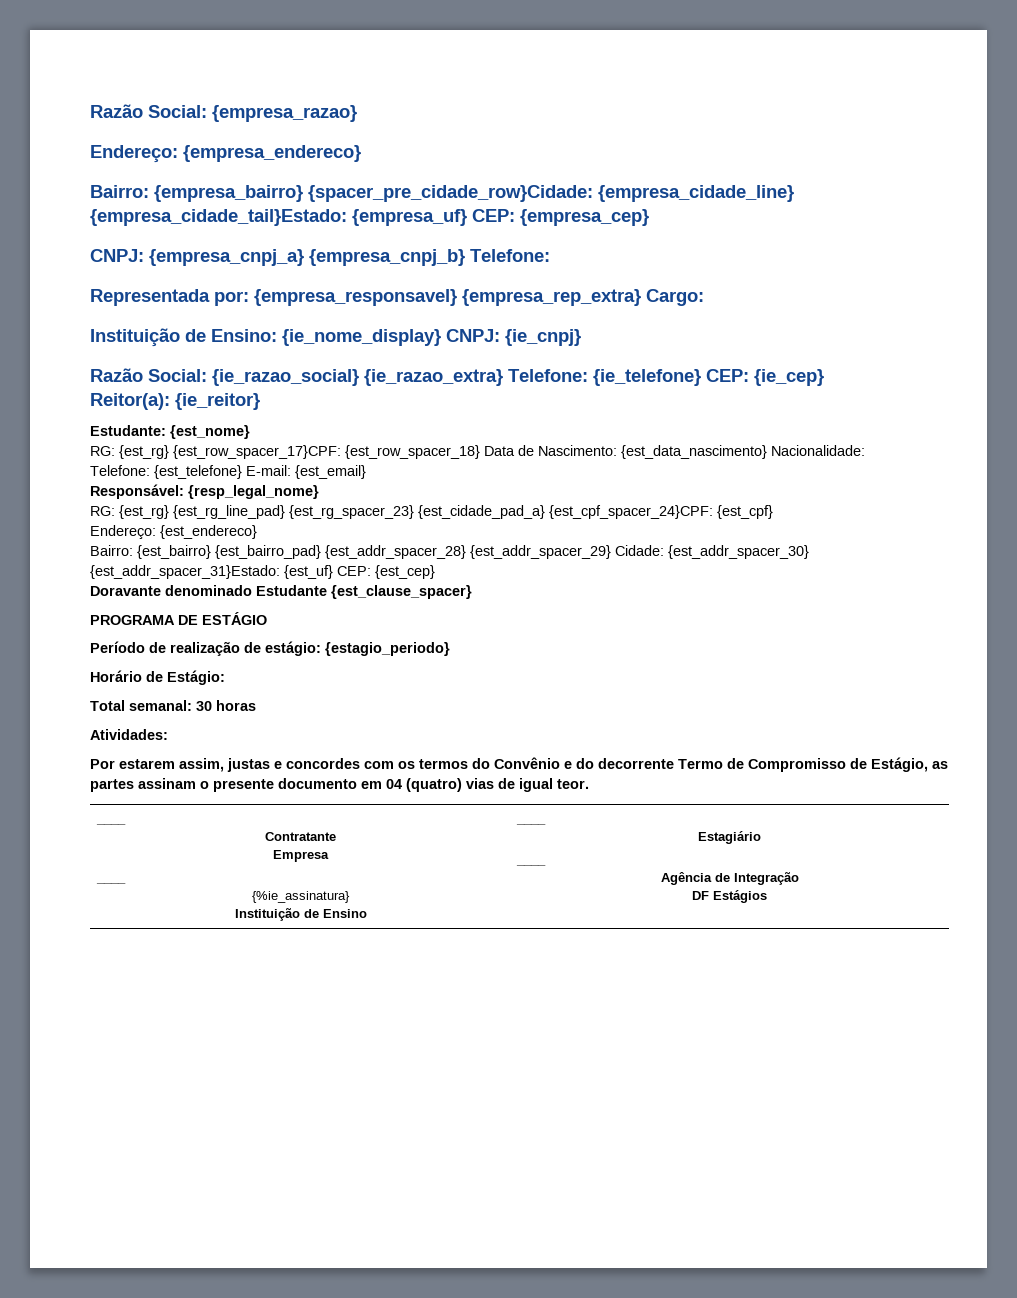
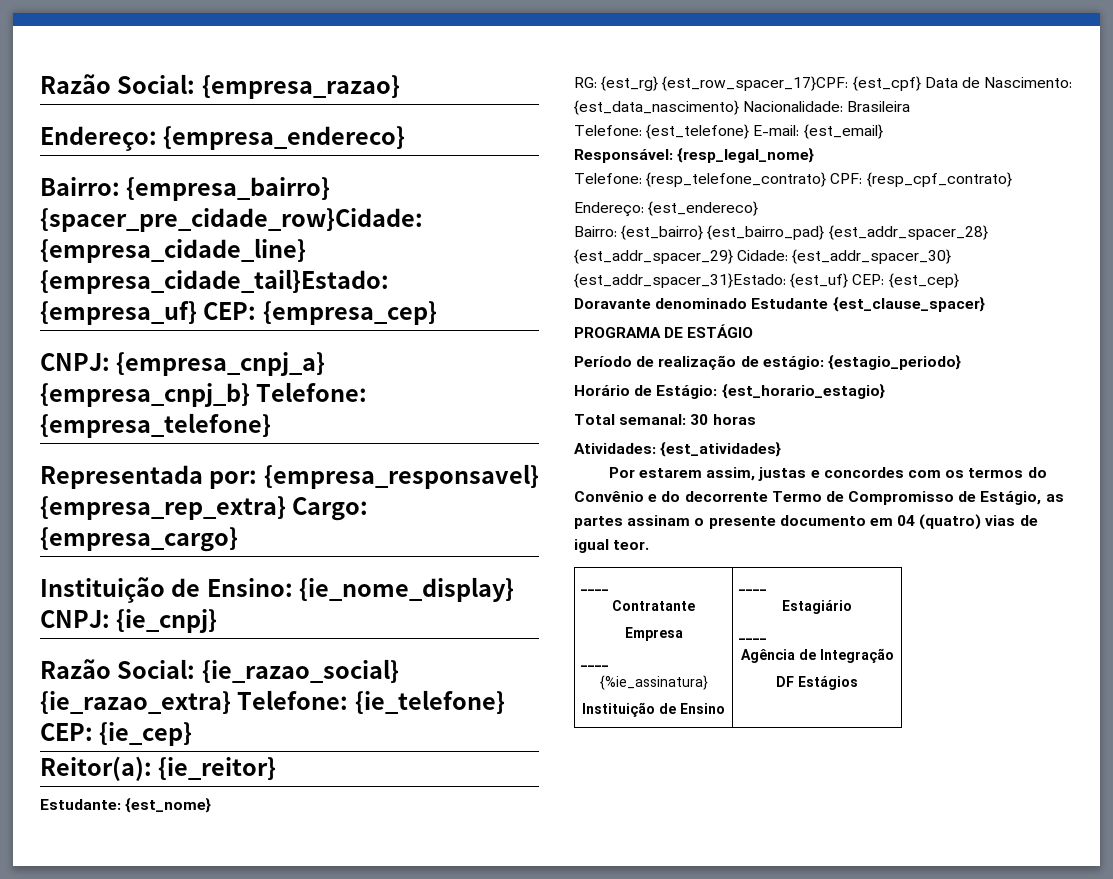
- CNPJ: {empresa_cnpj_a} {empresa_cnpj_b} Telefone:
+ CNPJ: {empresa_cnpj_a} {empresa_cnpj_b} Telefone: {empresa_telefone}
- Representada por: {empresa_responsavel} {empresa_rep_extra} Cargo:
+ Representada por: {empresa_responsavel} {empresa_rep_extra} Cargo: {empresa_cargo}
- RG: {est_rg} {est_row_spacer_17}CPF: {est_row_spacer_18} Data de Nascimento: {est_data_nascimento} Nacionalidade:
+ RG: {est_rg} {est_row_spacer_17}CPF: {est_cpf} Data de Nascimento: {est_data_nascimento} Nacionalidade: Brasileira
- RG: {est_rg} {est_rg_line_pad} {est_rg_spacer_23} {est_cidade_pad_a} {est_cpf_spacer_24}CPF: {est_cpf}
+ Telefone: {resp_telefone_contrato} CPF: {resp_cpf_contrato}
- Horário de Estágio:
+ Horário de Estágio: {est_horario_estagio}
- Atividades:
+ Atividades: {est_atividades}

